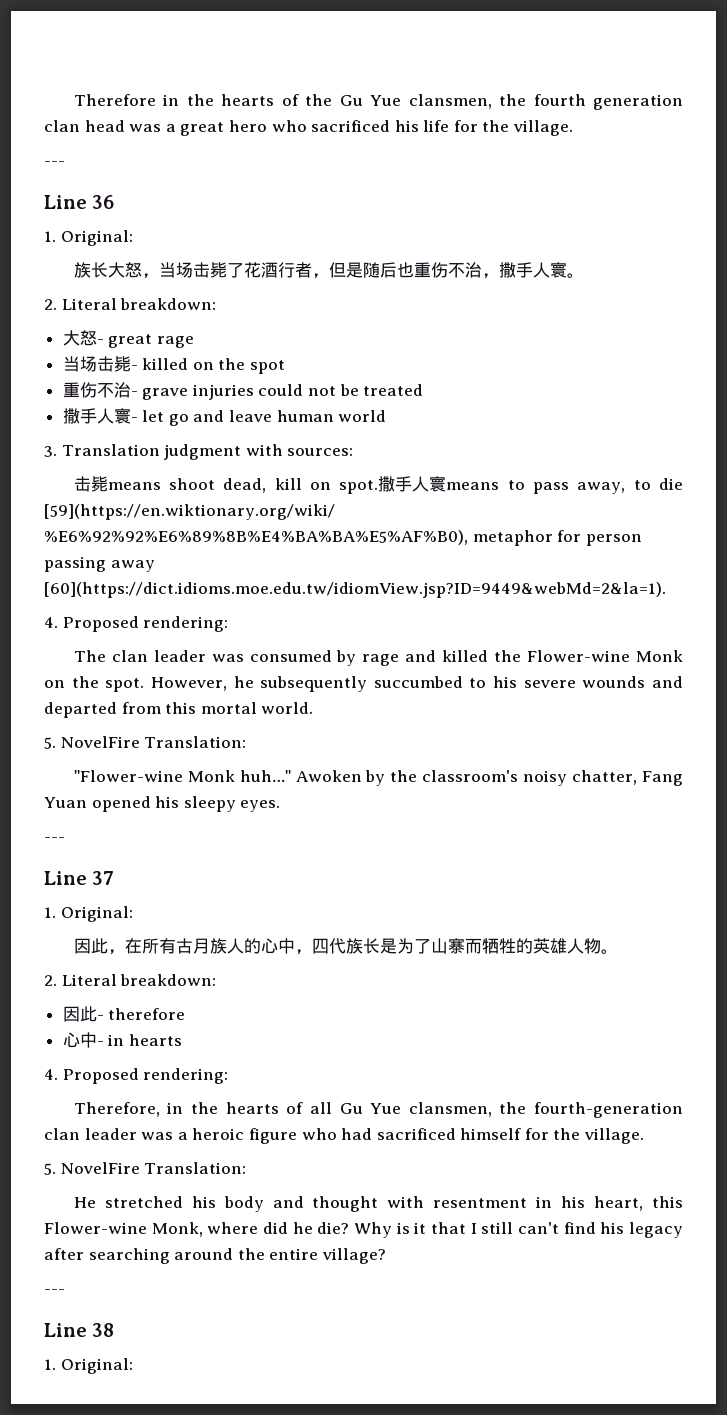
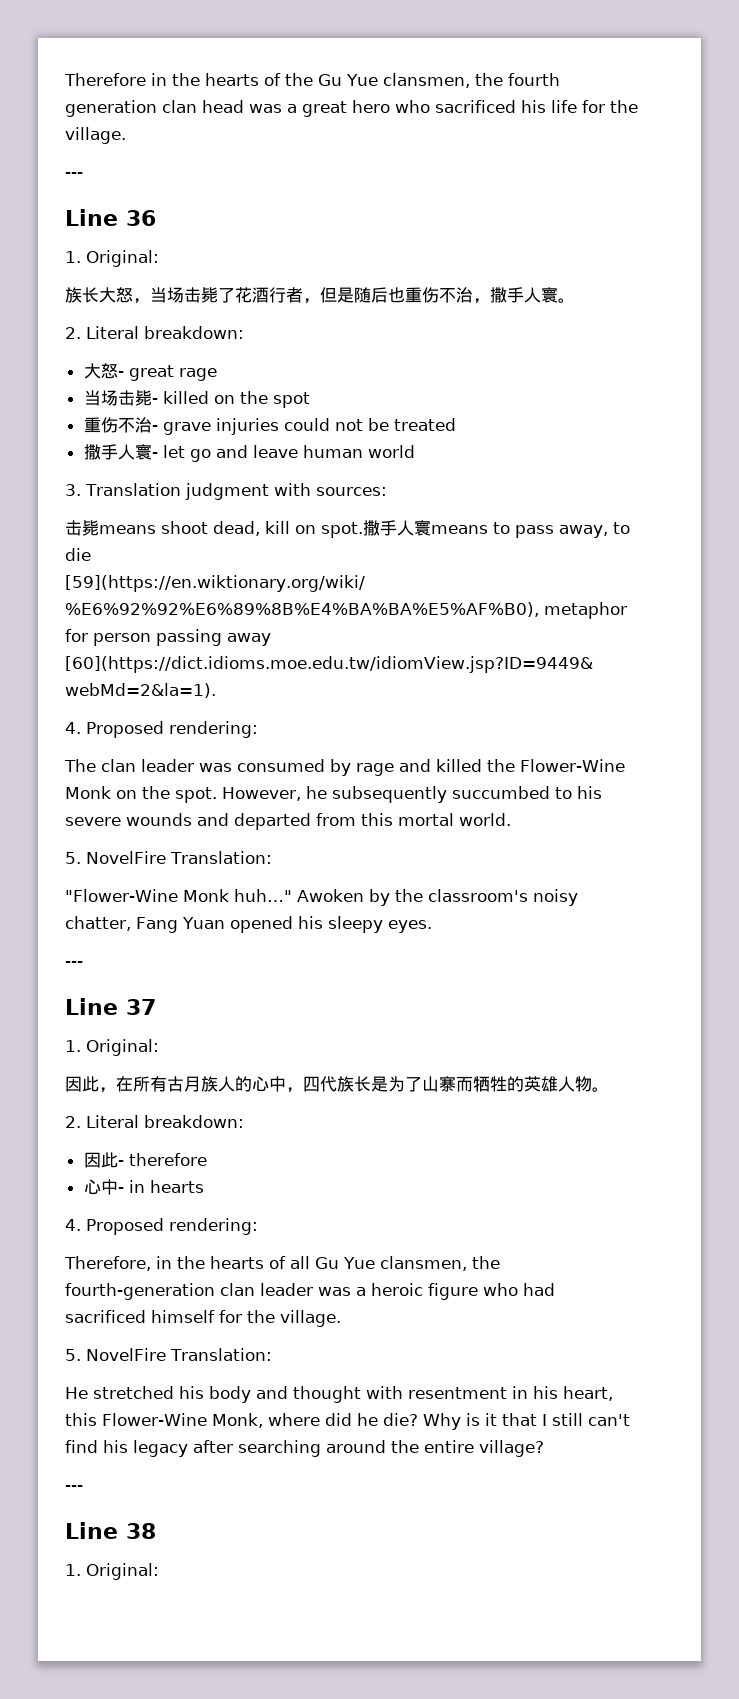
- The clan leader was consumed by rage and killed the Flower-wine Monk on the spot.
+ The clan leader was consumed by rage and killed the Flower-Wine Monk on the spot.
- "Flower-wine Monk huh…"
+ "Flower-Wine Monk huh…"
- He stretched his body and thought with resentment in his heart, this Flower-wine Monk, where did he die?
+ He stretched his body and thought with resentment in his heart, this Flower-Wine Monk, where did he die?

